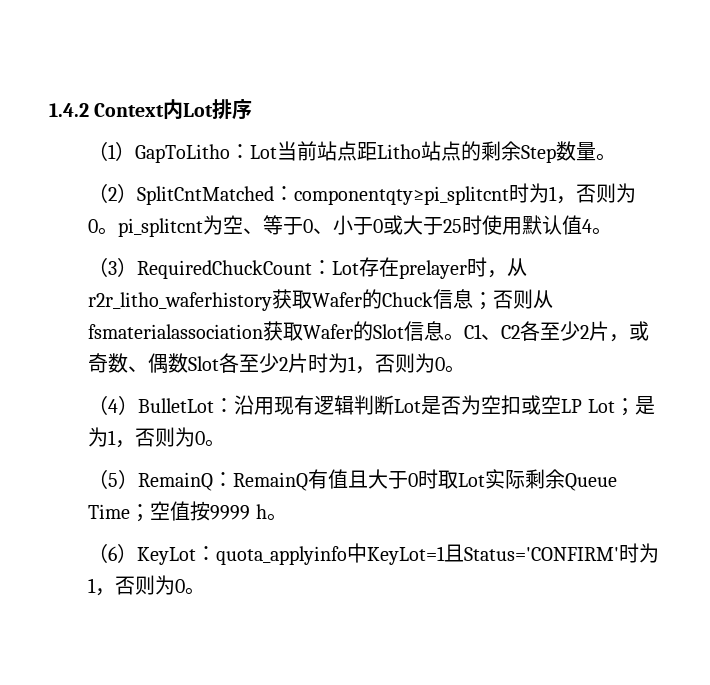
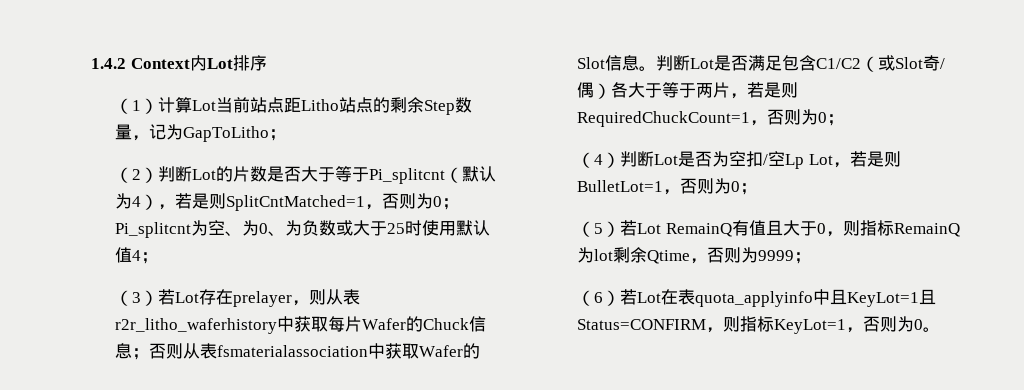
- （1）GapToLitho：Lot当前站点距Litho站点的剩余Step数量。
+ （1）计算Lot当前站点距Litho站点的剩余Step数量，记为GapToLitho；
- （2）SplitCntMatched：componentqty≥pi_splitcnt时为1，否则为0。pi_splitcnt为空、等于0、小于0或大于25时使用默认值4。
+ （2）判断Lot的片数是否大于等于Pi_splitcnt（默认为4），若是则SplitCntMatched=1，否则为0；Pi_splitcnt为空、为0、为负数或大于25时使用默认值4；
- （3）RequiredChuckCount：Lot存在prelayer时，从r2r_litho_waferhistory获取Wafer的Chuck信息；否则从fsmaterialassociation获取Wafer的Slot信息。
+ （3）若Lot存在prelayer，则从表r2r_litho_waferhistory中获取每片Wafer的Chuck信息；否则从表fsmaterialassociation中获取Wafer的Slot信息。
- C1、C2各至少2片，或奇数、偶数Slot各至少2片时为1，否则为0。
+ 判断Lot是否满足包含C1/C2（或Slot奇/偶）各大于等于两片，若是则RequiredChuckCount=1，否则为0；
- （4）BulletLot：沿用现有逻辑判断Lot是否为空扣或空LP Lot；是为1，否则为0。
+ （4）判断Lot是否为空扣/空Lp Lot，若是则BulletLot=1，否则为0；
- （5）RemainQ：RemainQ有值且大于0时取Lot实际剩余Queue Time；空值按9999 h。
- （6）KeyLot：quota_applyinfo中KeyLot=1且Status='CONFIRM'时为1，否则为0。
+ （5）若Lot RemainQ有值且大于0，则指标RemainQ为lot剩余Qtime，否则为9999；
+ （6）若Lot在表quota_applyinfo中且KeyLot=1且Status=CONFIRM，则指标KeyLot=1，否则为0。

